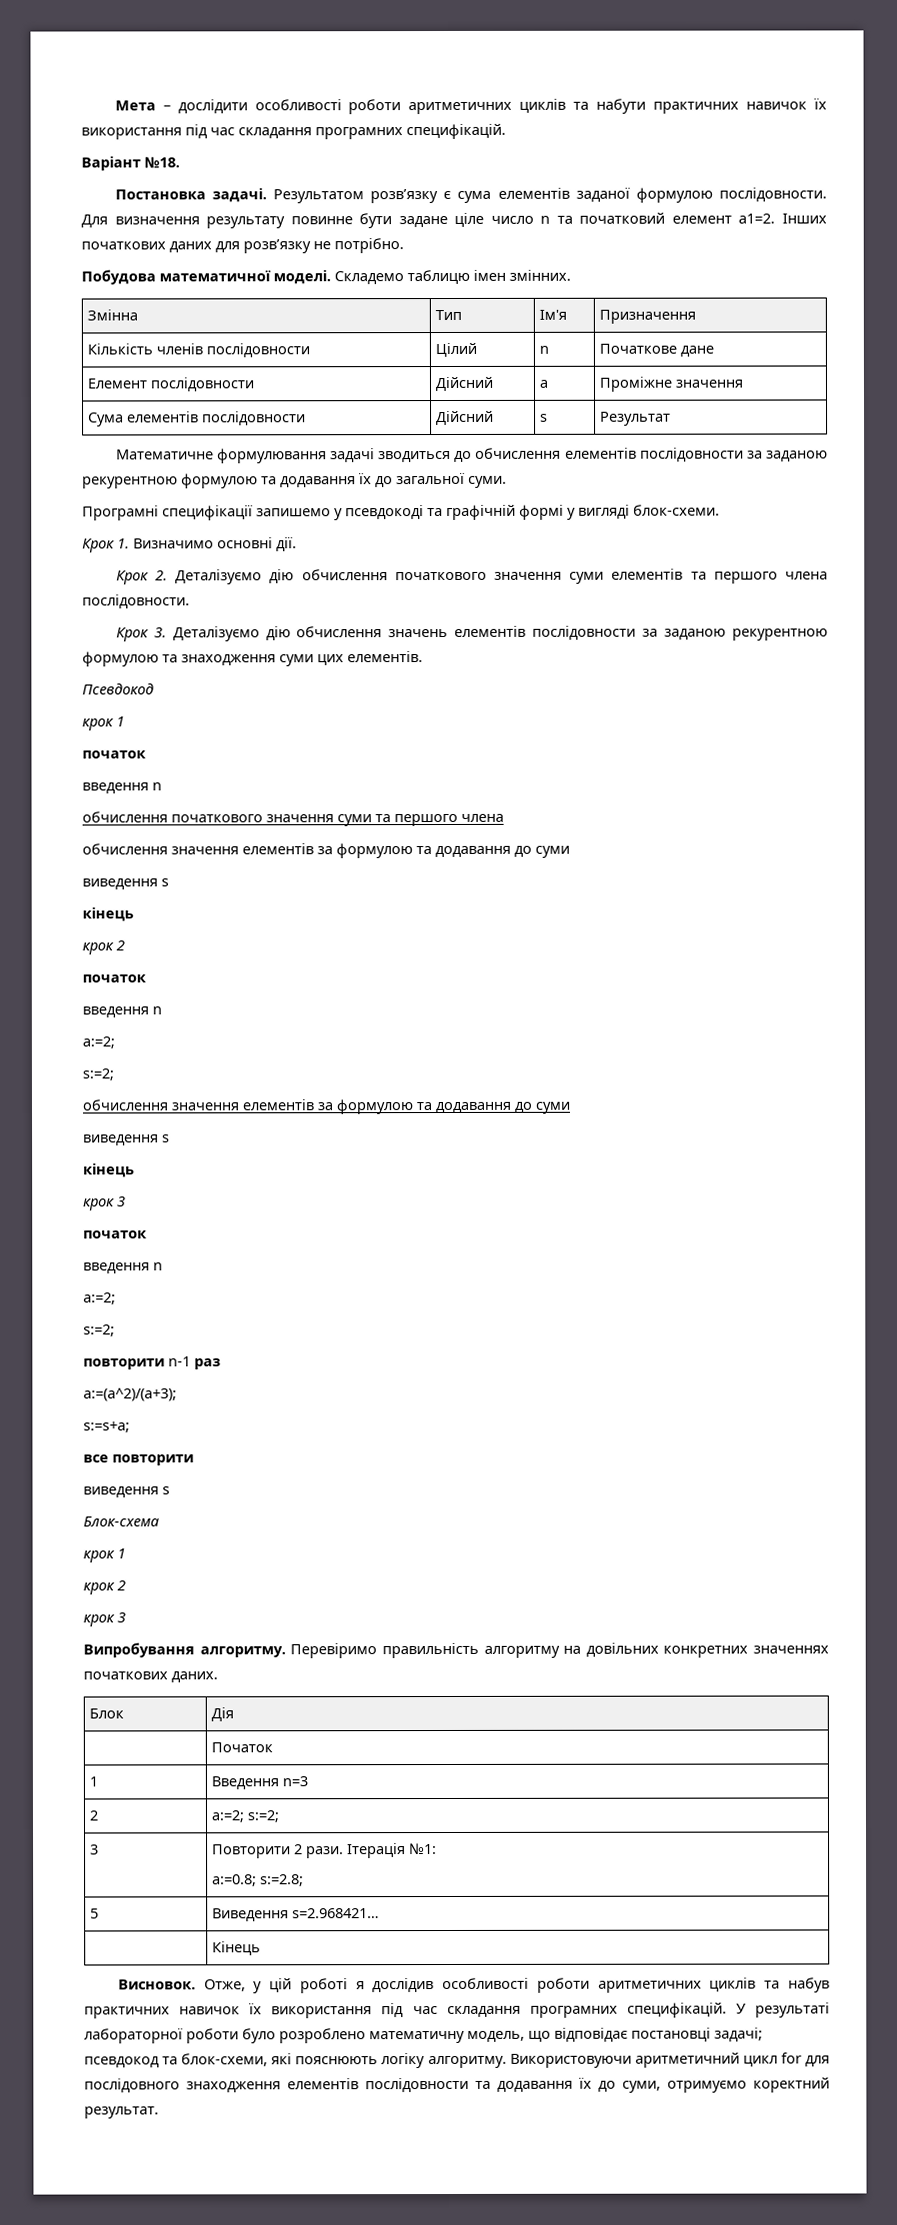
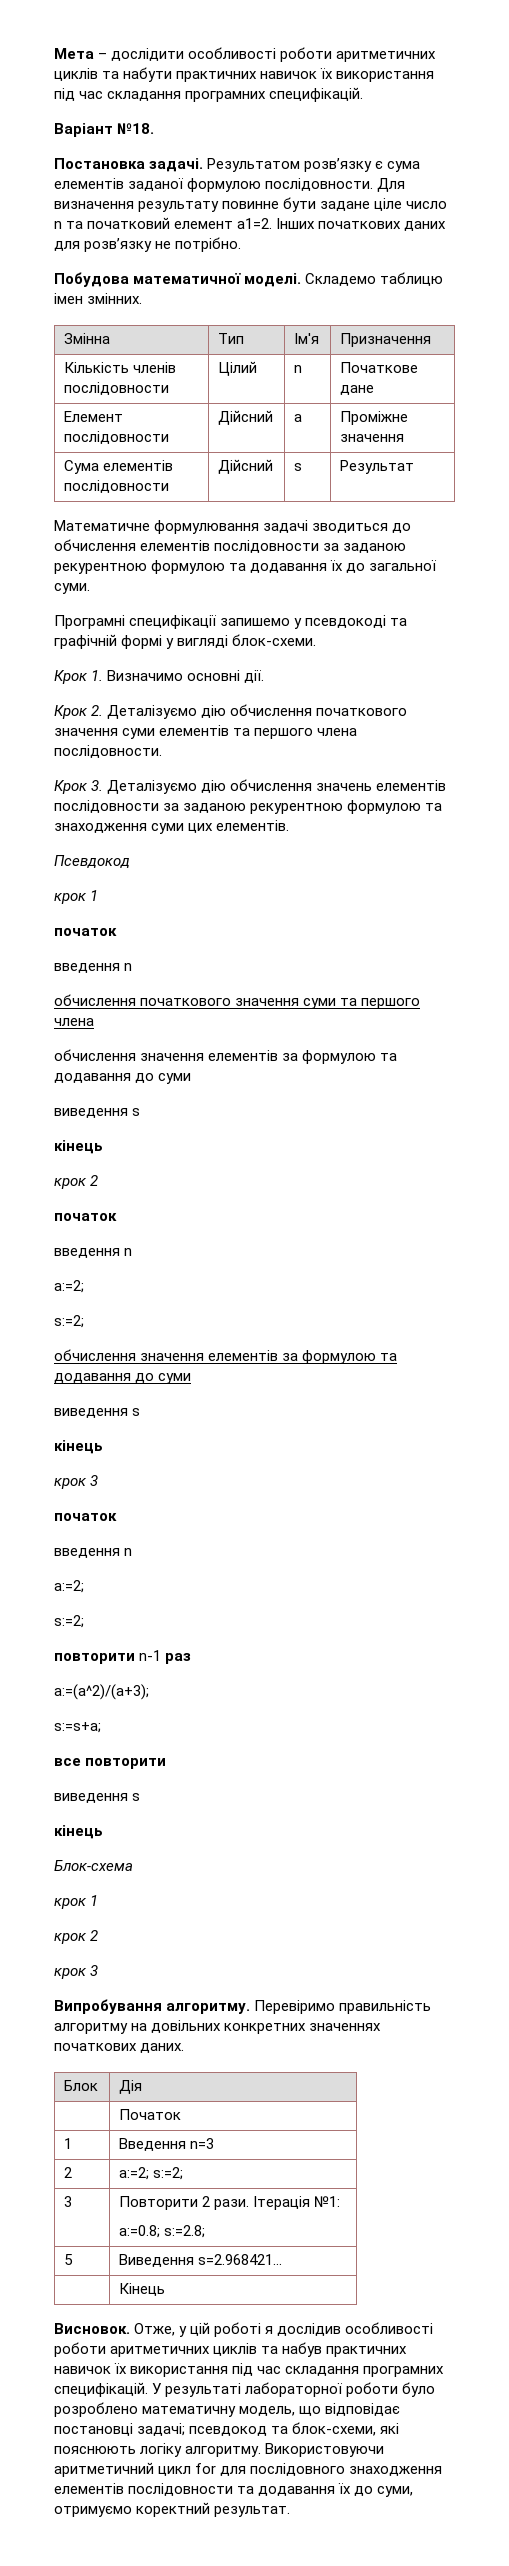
  все повторити
  виведення s
+ кінець

